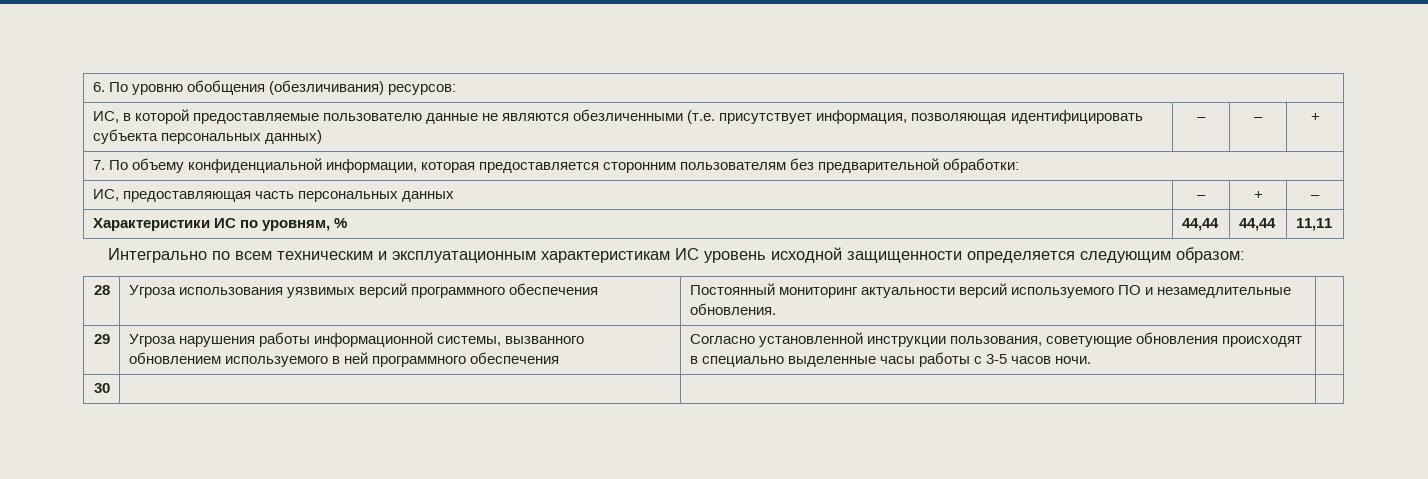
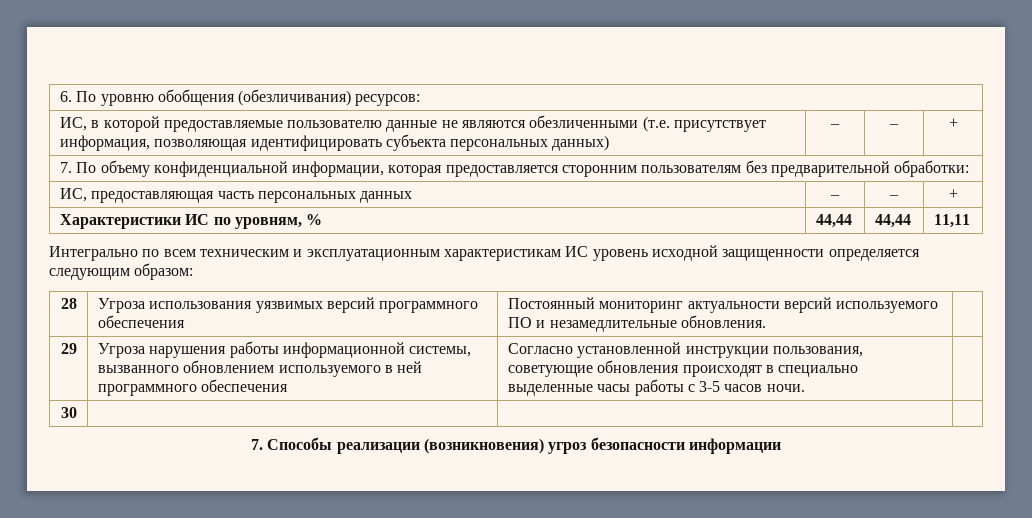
- ИС, предоставляющая часть персональных данных | – | + | –
+ ИС, предоставляющая часть персональных данных | – | – | +
+ 7. Способы реализации (возникновения) угроз безопасности информации

